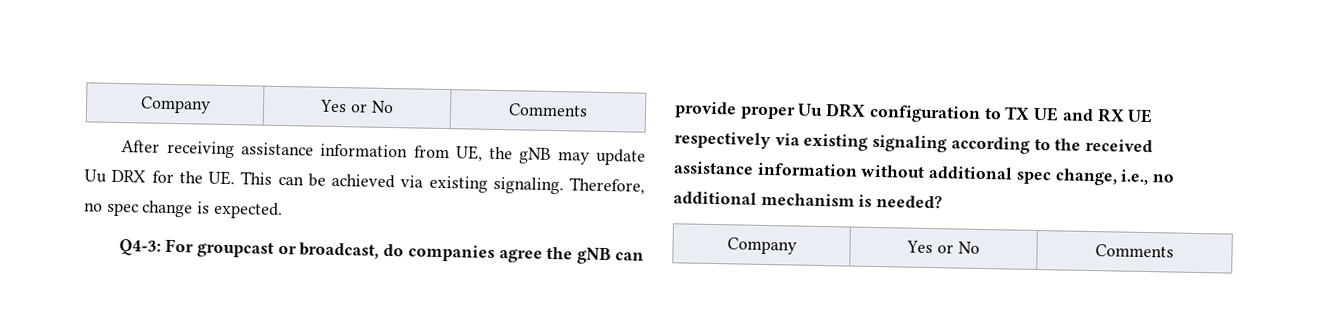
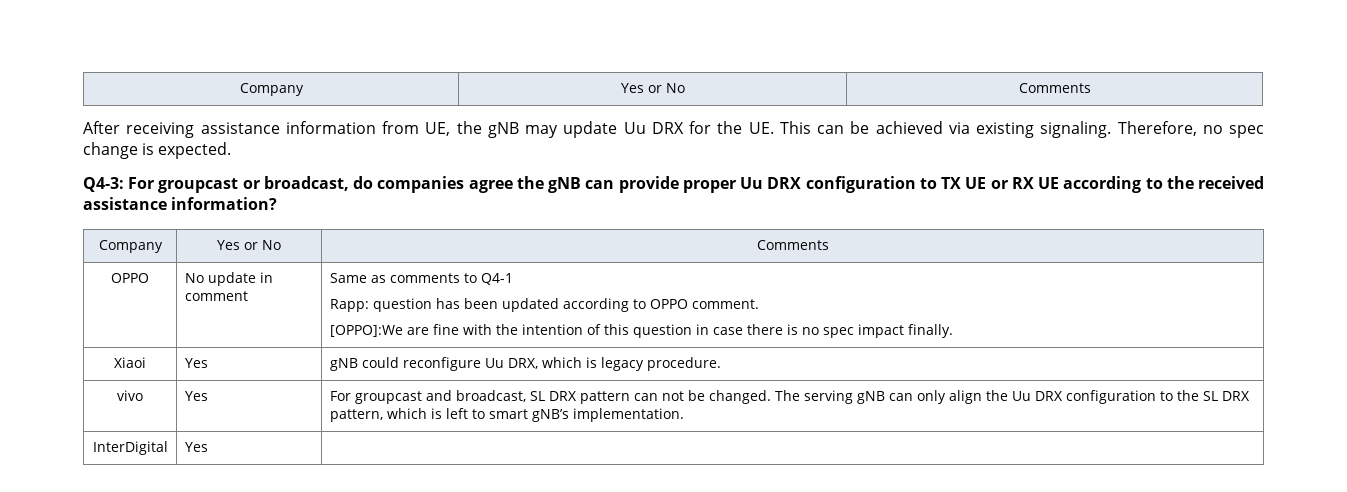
- Q4-3: For groupcast or broadcast, do companies agree the gNB can provide proper Uu DRX configuration to TX UE and RX UE respectively via existing signaling according to the received assistance information without additional spec change, i.e., no additional mechanism is needed?
+ Q4-3: For groupcast or broadcast, do companies agree the gNB can provide proper Uu DRX configuration to TX UE or RX UE according to the received assistance information?
  Company | Yes or No | Comments
+ OPPO | No update in comment | Same as comments to Q4-1
+ Rapp: question has been updated according to OPPO comment.
+ [OPPO]:We are fine with the intention of this question in case there is no spec impact finally.
+ Xiaoi | Yes | gNB could reconfigure Uu DRX, which is legacy procedure.
+ vivo | Yes | For groupcast and broadcast, SL DRX pattern can not be changed. The serving gNB can only align the Uu DRX configuration to the SL DRX pattern, which is left to smart gNB’s implementation.
+ InterDigital | Yes |

